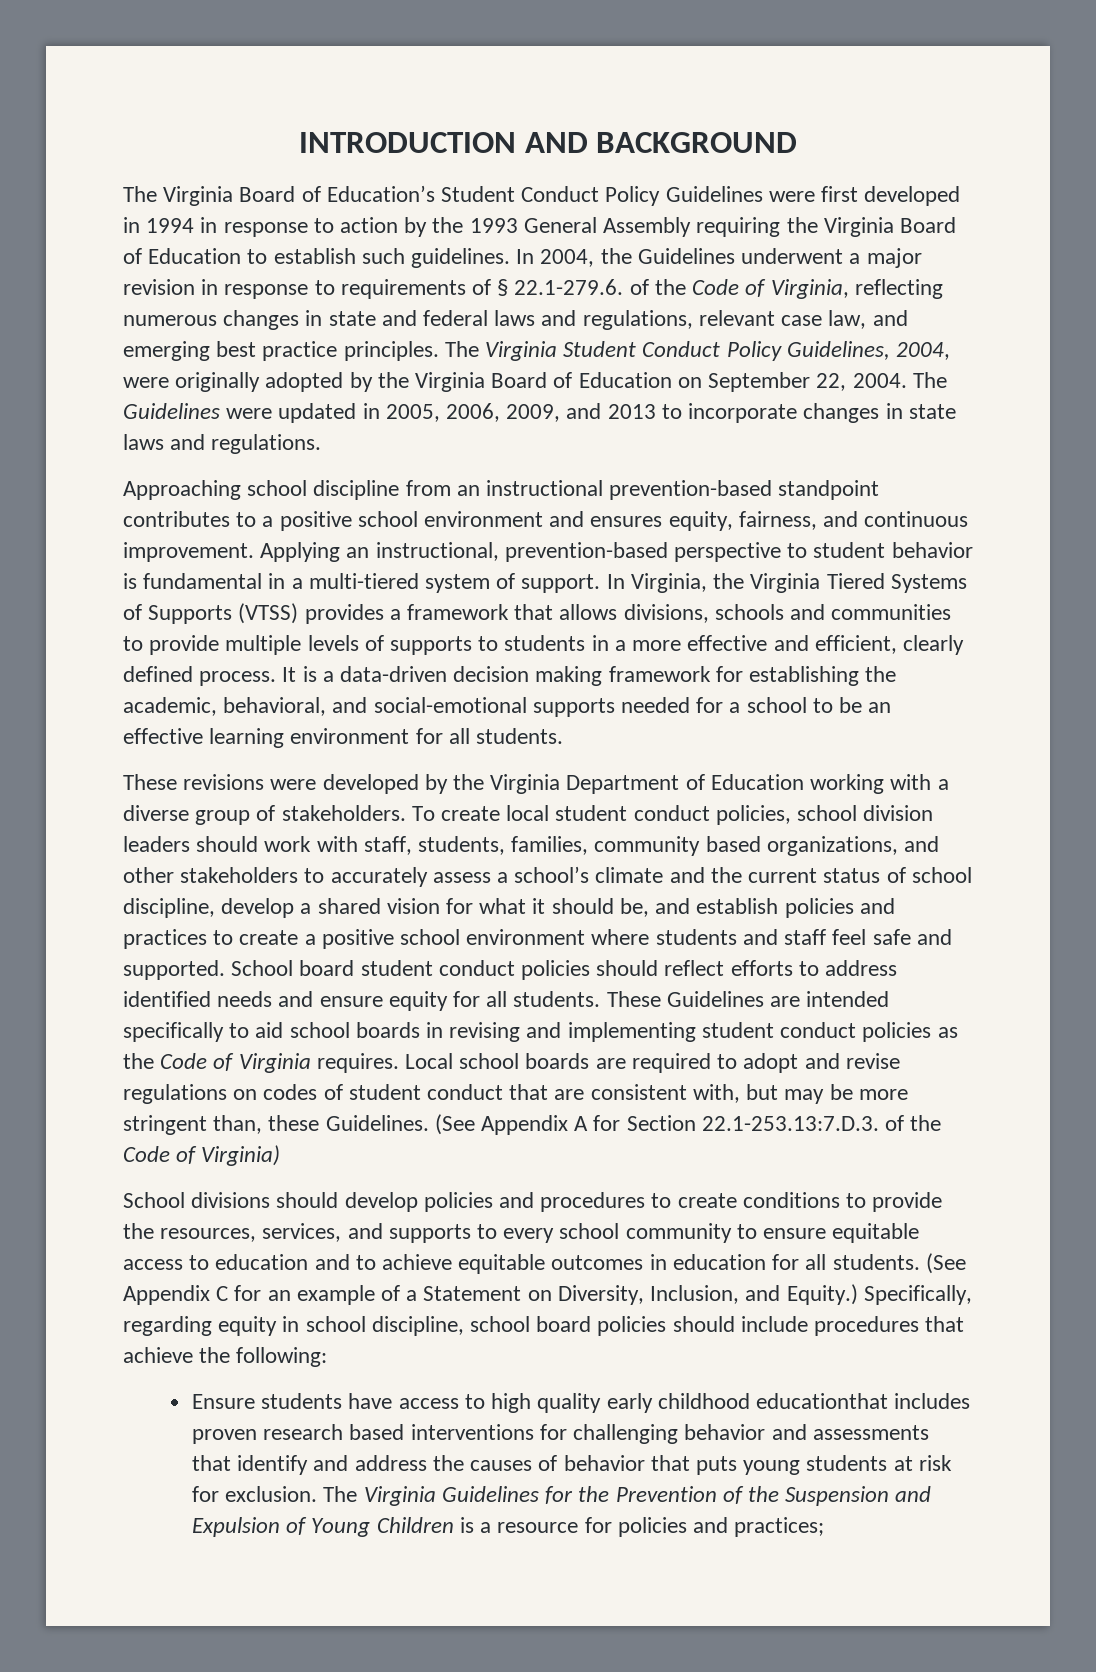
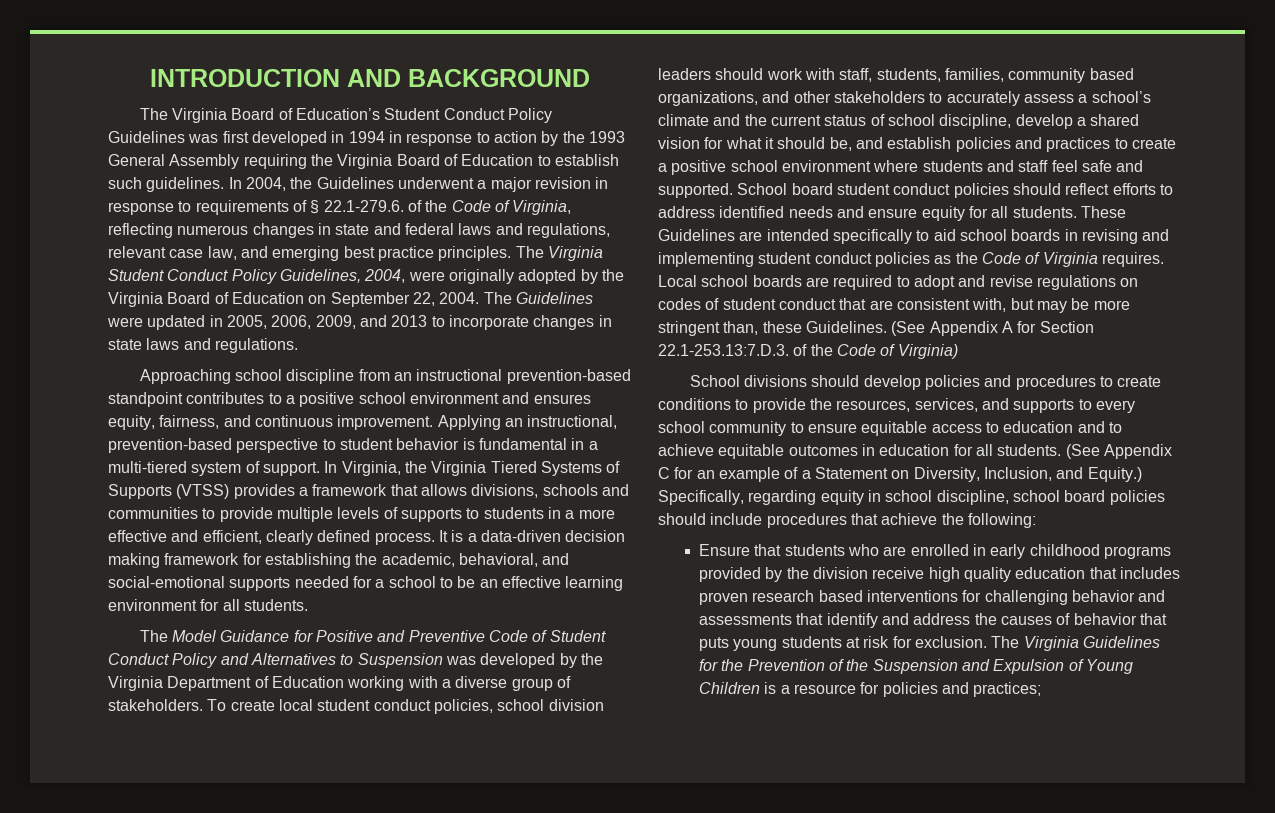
- The Virginia Board of Education’s Student Conduct Policy Guidelines were first developed in 1994 in response to action by the 1993 General Assembly requiring the Virginia Board of Education to establish such guidelines.
+ The Virginia Board of Education’s Student Conduct Policy Guidelines was first developed in 1994 in response to action by the 1993 General Assembly requiring the Virginia Board of Education to establish such guidelines.
- These revisions were developed by the Virginia Department of Education working with a diverse group of stakeholders.
+ The Model Guidance for Positive and Preventive Code of Student Conduct Policy and Alternatives to Suspension was developed by the Virginia Department of Education working with a diverse group of stakeholders.
- Ensure students have access to high quality early childhood educationthat includes proven research based interventions for challenging behavior and assessments that identify and address the causes of behavior that puts young students at risk for exclusion.
+ Ensure that students who are enrolled in early childhood programs provided by the division receive high quality education that includes proven research based interventions for challenging behavior and assessments that identify and address the causes of behavior that puts young students at risk for exclusion.

